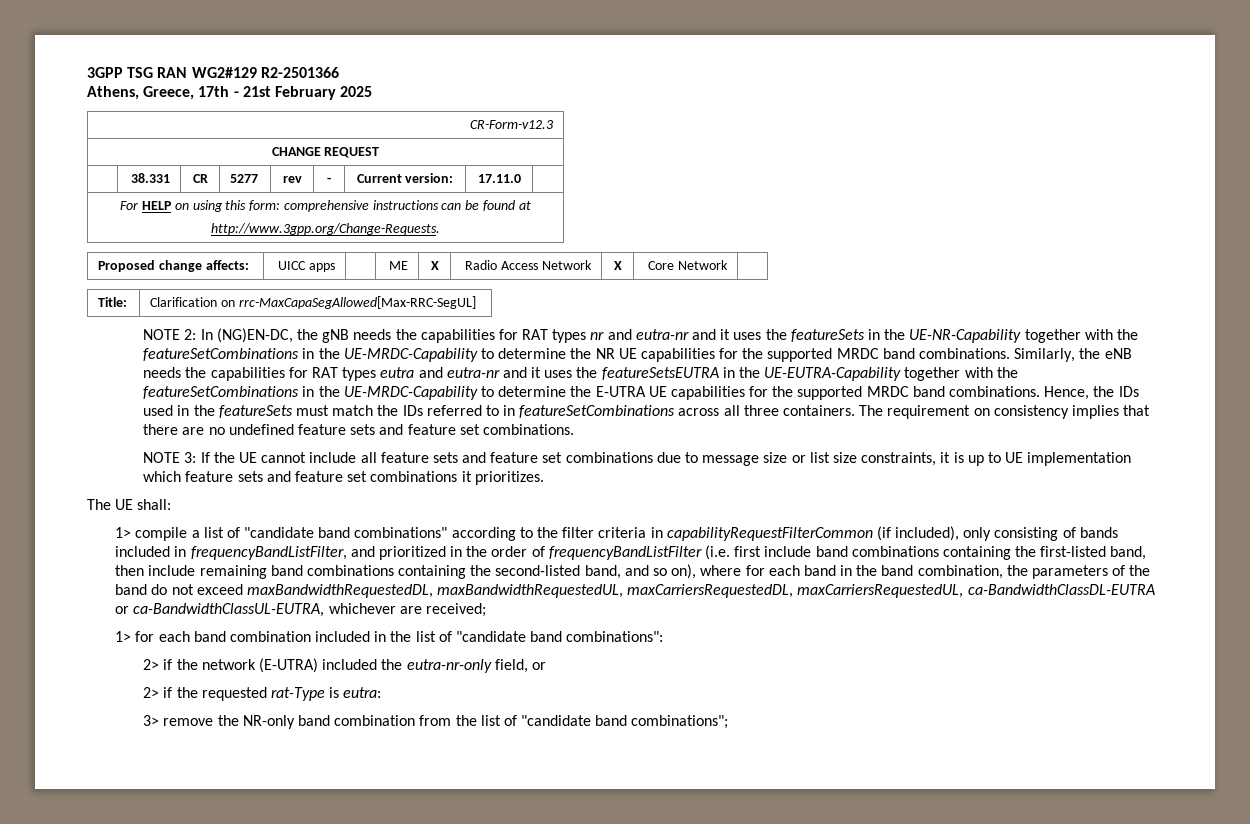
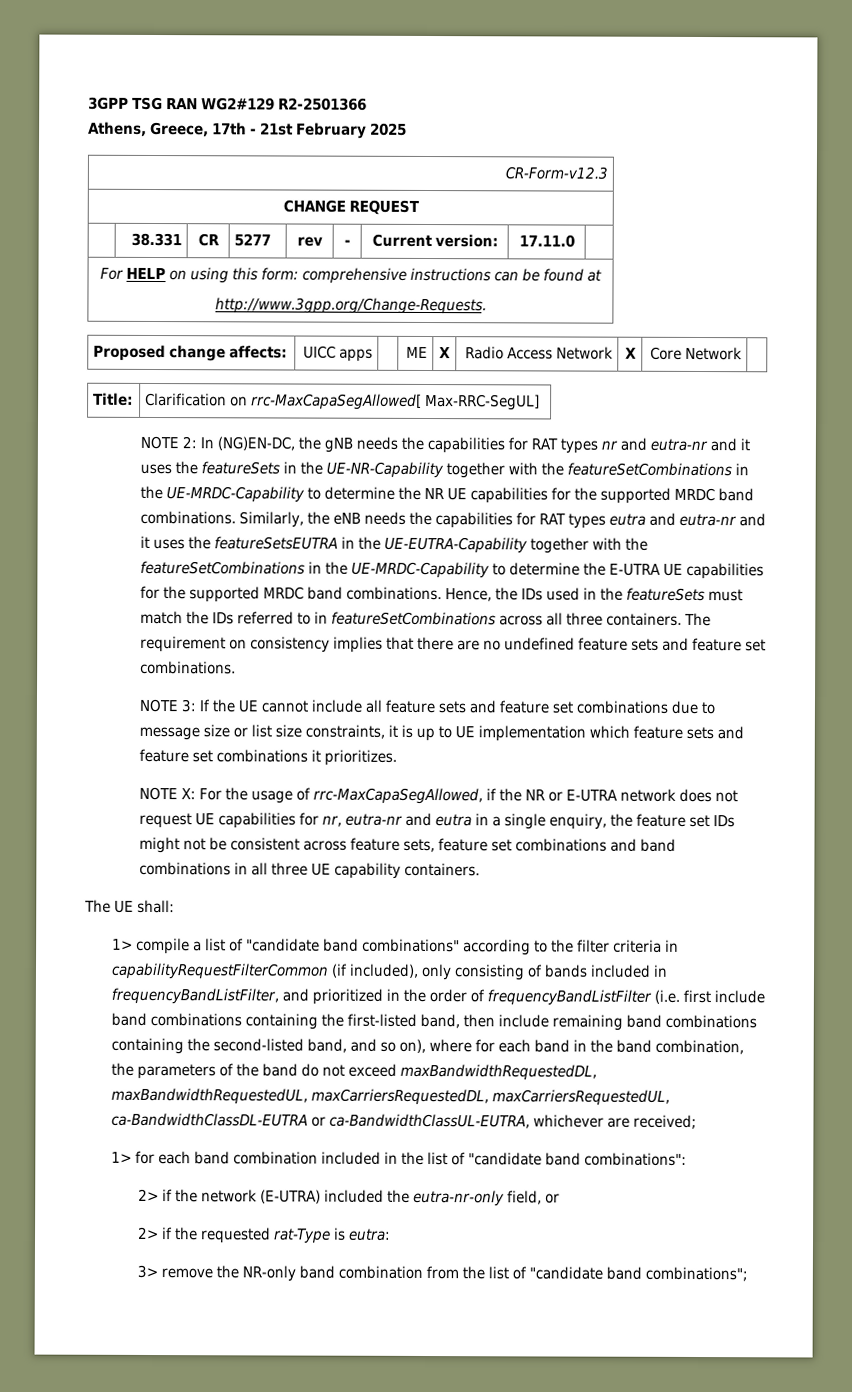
- Title: | Clarification on rrc-MaxCapaSegAllowed[Max-RRC-SegUL]
+ Title: | Clarification on rrc-MaxCapaSegAllowed[ Max-RRC-SegUL]
+ NOTE X: For the usage of rrc-MaxCapaSegAllowed, if the NR or E-UTRA network does not request UE capabilities for nr, eutra-nr and eutra in a single enquiry, the feature set IDs might not be consistent across feature sets, feature set combinations and band combinations in all three UE capability containers.

